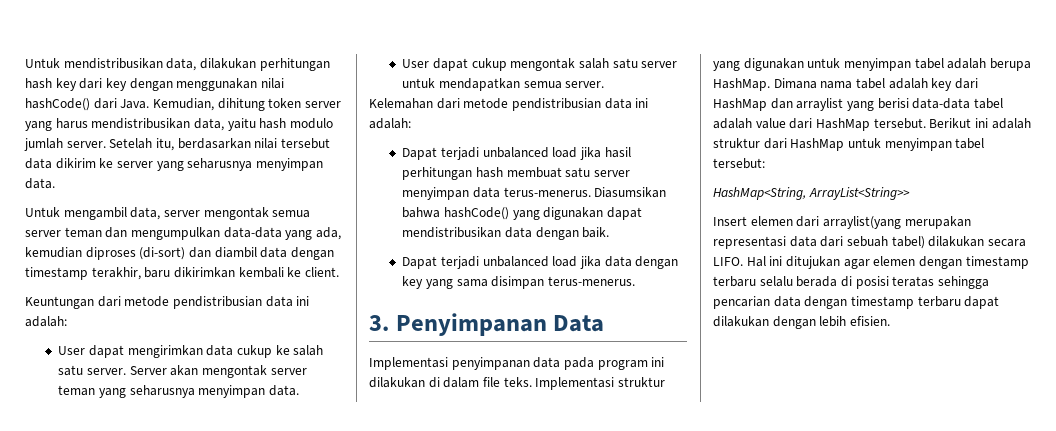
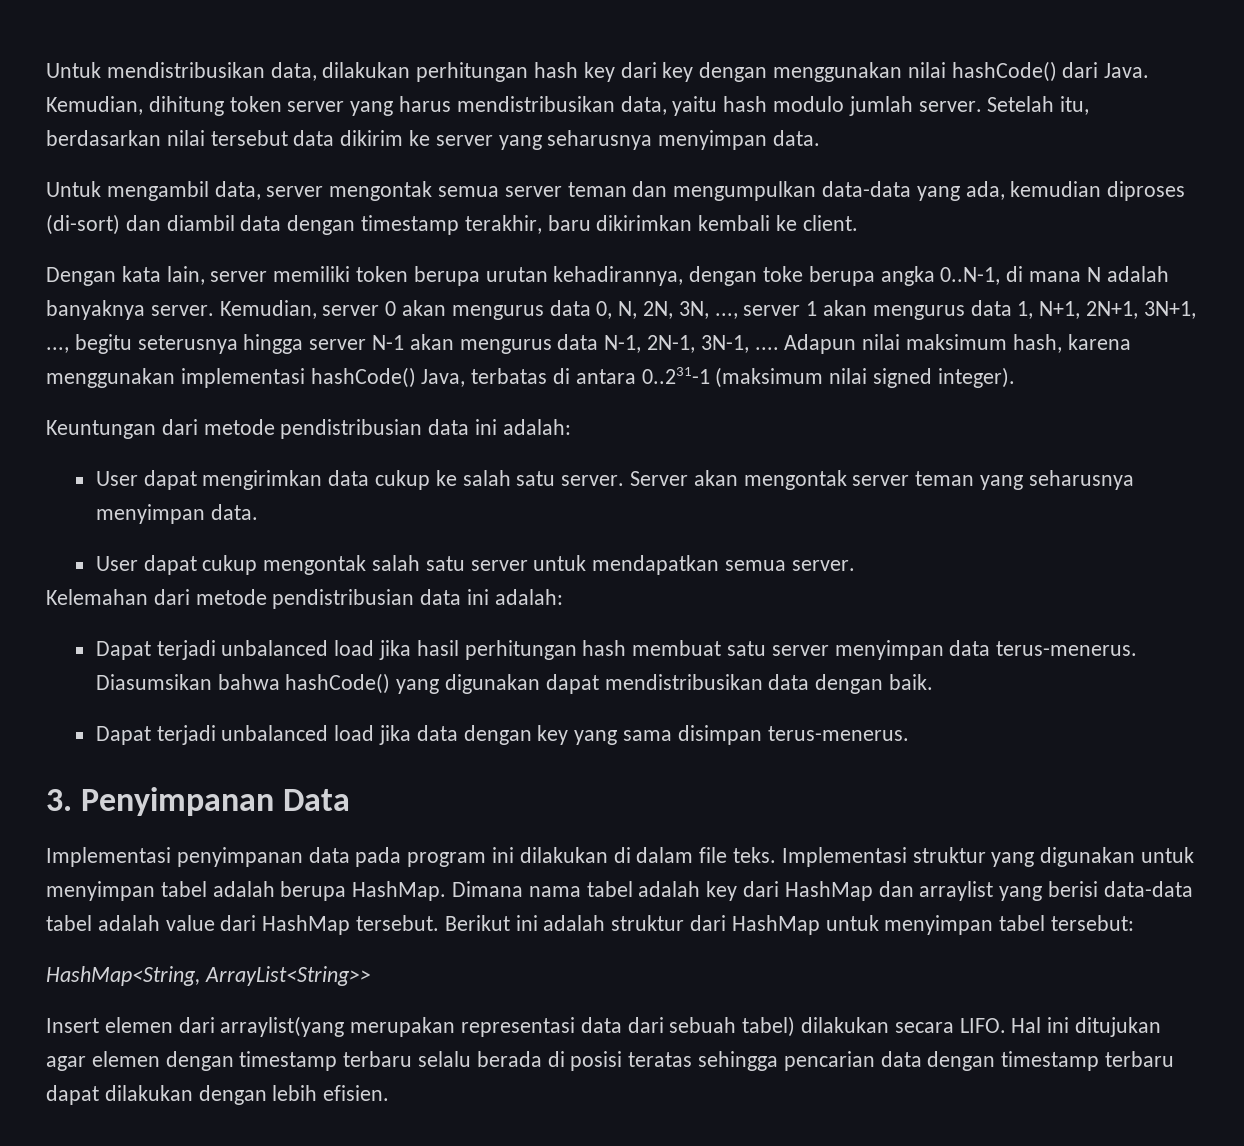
+ Dengan kata lain, server memiliki token berupa urutan kehadirannya, dengan toke berupa angka 0..N-1, di mana N adalah banyaknya server. Kemudian, server 0 akan mengurus data 0, N, 2N, 3N, ..., server 1 akan mengurus data 1, N+1, 2N+1, 3N+1, ..., begitu seterusnya hingga server N-1 akan mengurus data N-1, 2N-1, 3N-1, .... Adapun nilai maksimum hash, karena menggunakan implementasi hashCode() Java, terbatas di antara 0..231-1 (maksimum nilai signed integer).

